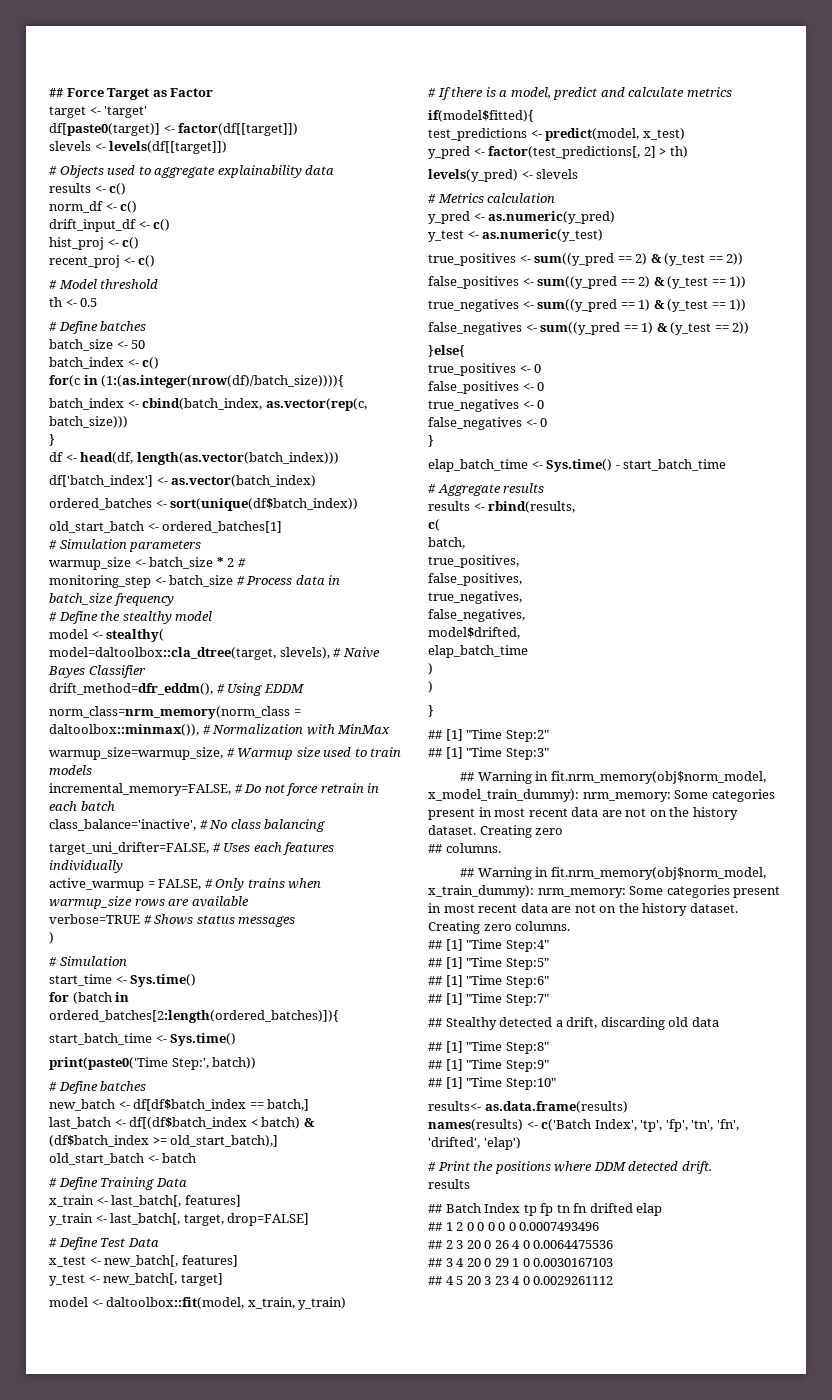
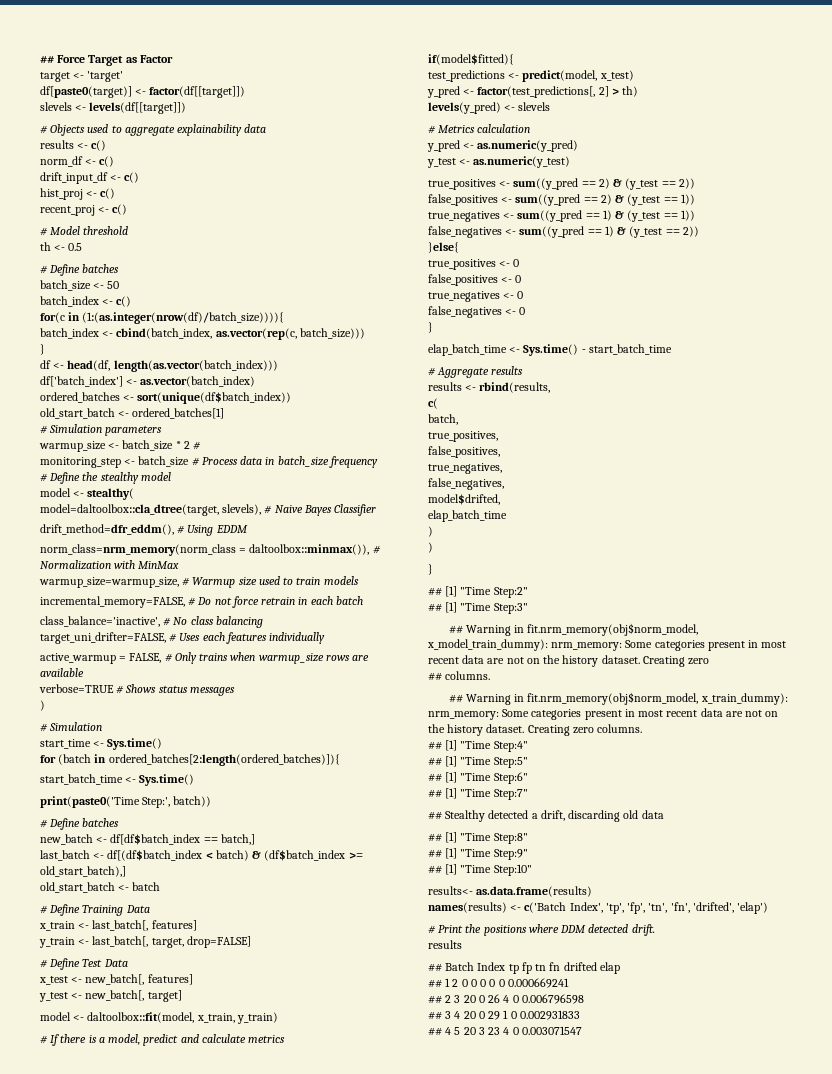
- ## 1 2 0 0 0 0 0 0.0007493496
+ ## 1 2 0 0 0 0 0 0.000669241
- ## 2 3 20 0 26 4 0 0.0064475536
+ ## 2 3 20 0 26 4 0 0.006796598
- ## 3 4 20 0 29 1 0 0.0030167103
+ ## 3 4 20 0 29 1 0 0.002931833
- ## 4 5 20 3 23 4 0 0.0029261112
+ ## 4 5 20 3 23 4 0 0.003071547

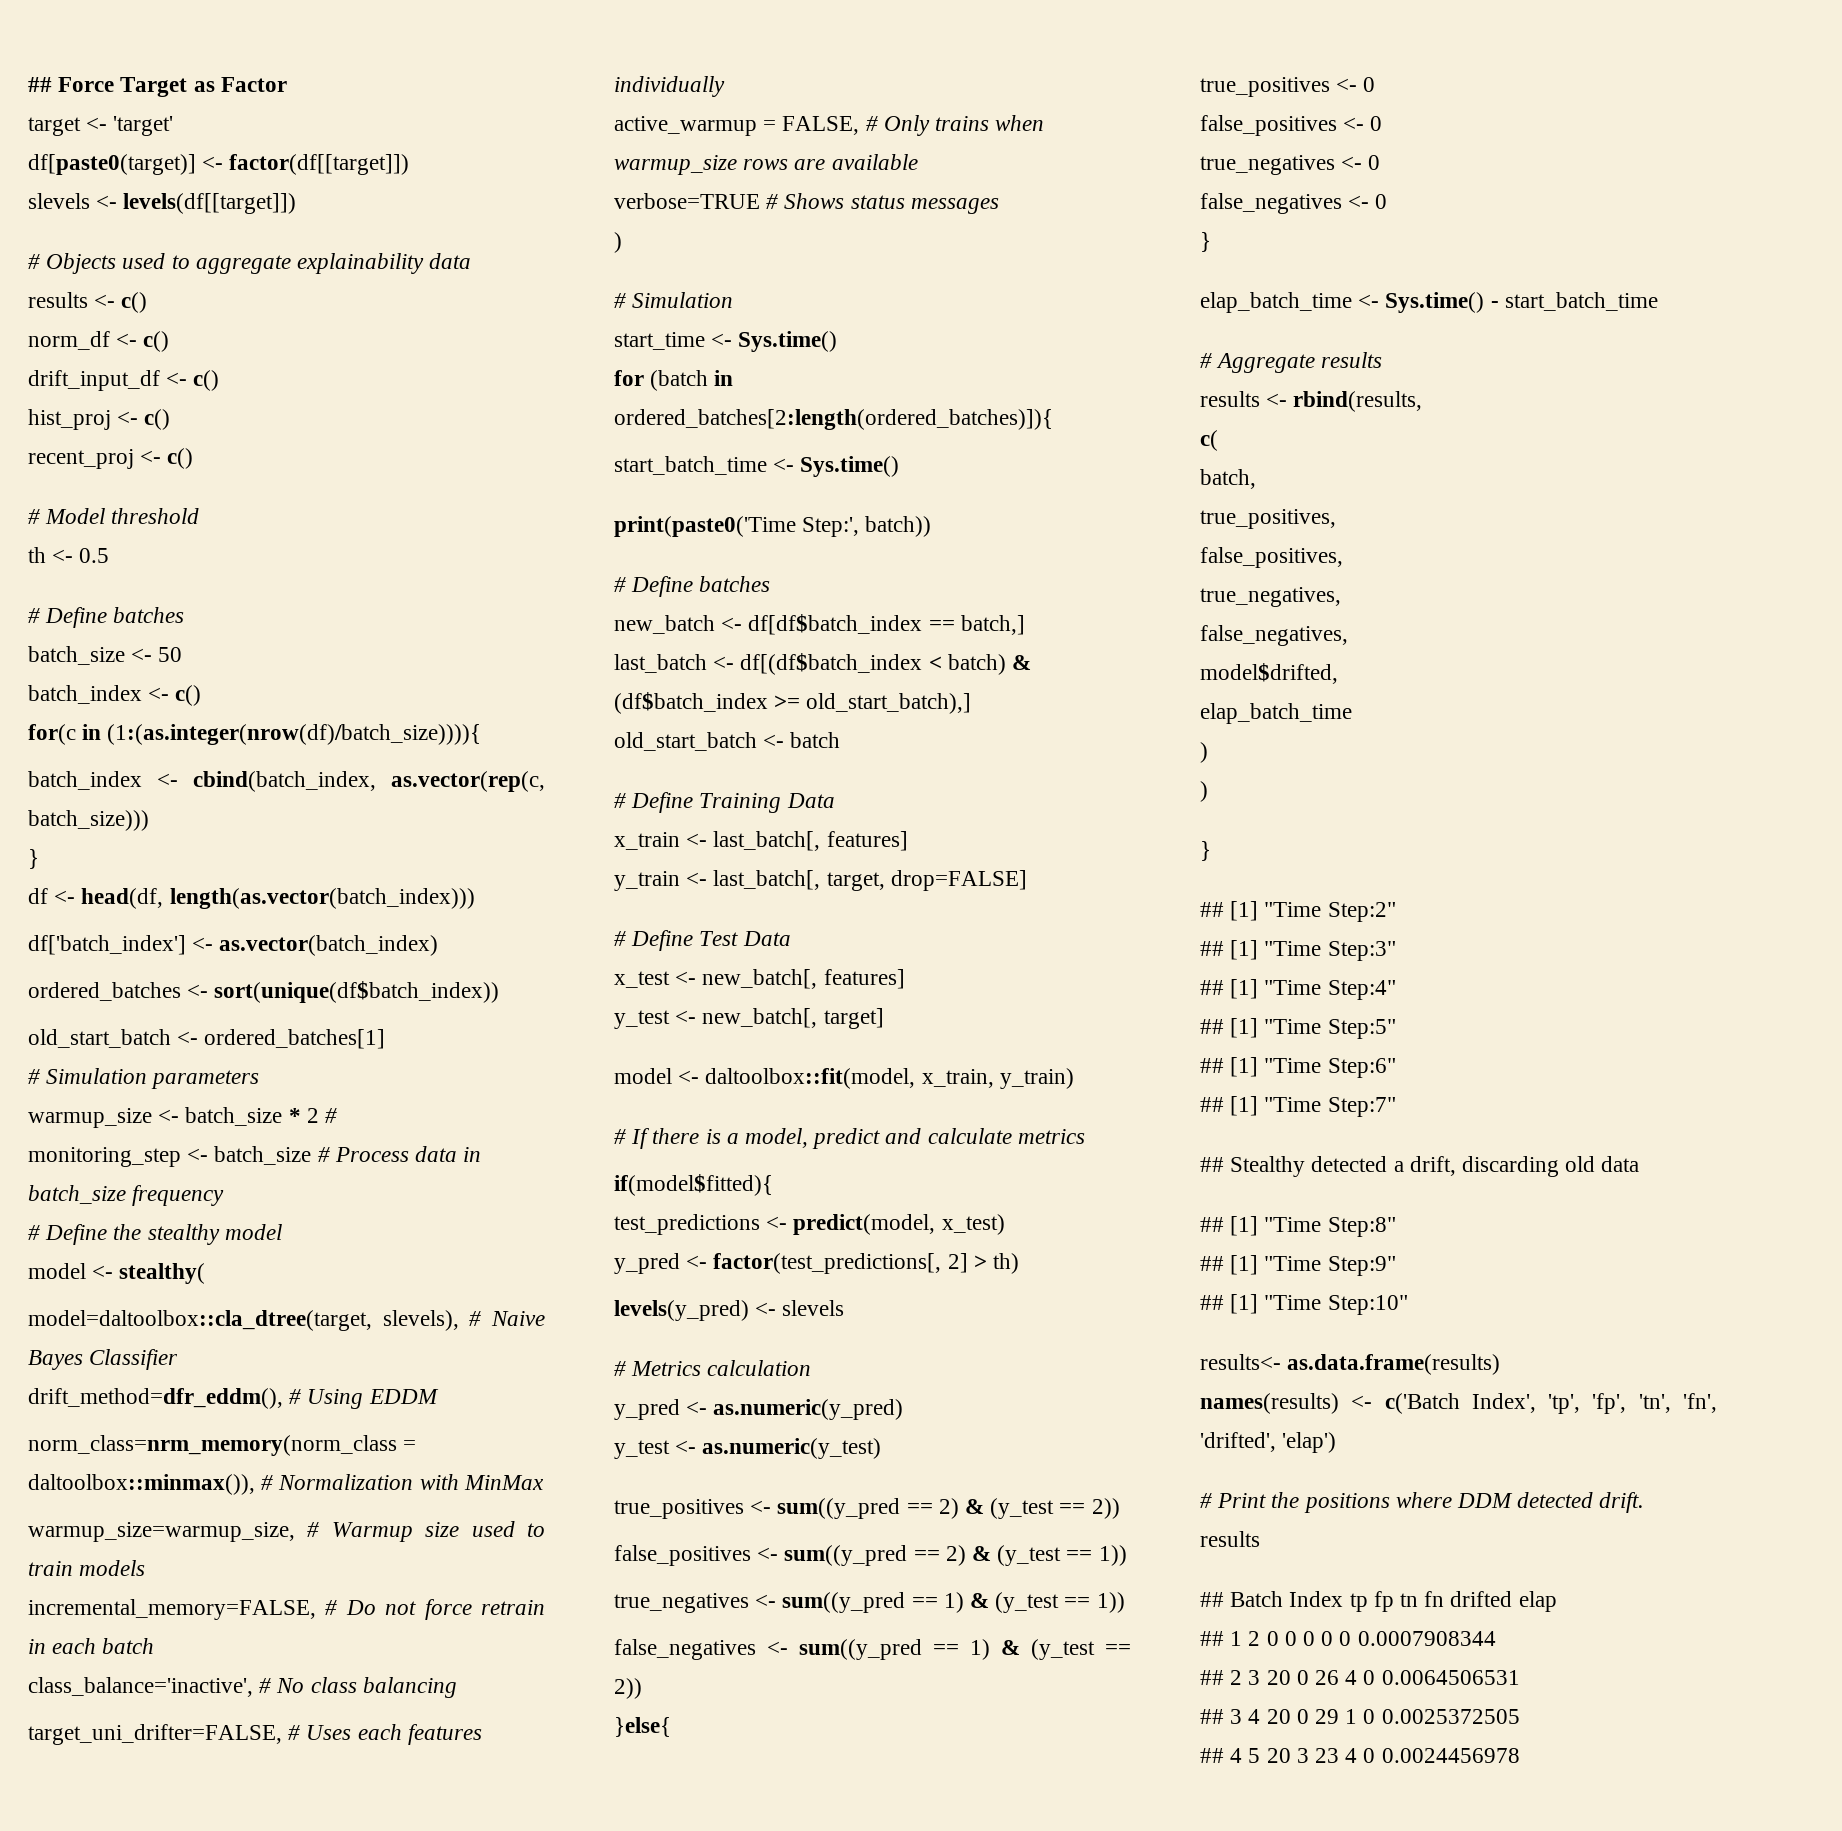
- ## Warning in fit.nrm_memory(obj$norm_model, x_model_train_dummy): nrm_memory: Some categories present in most recent data are not on the history dataset. Creating zero
- ## columns.
- ## Warning in fit.nrm_memory(obj$norm_model, x_train_dummy): nrm_memory: Some categories present in most recent data are not on the history dataset. Creating zero columns.
- ## 1 2 0 0 0 0 0 0.000669241
+ ## 1 2 0 0 0 0 0 0.0007908344
- ## 2 3 20 0 26 4 0 0.006796598
+ ## 2 3 20 0 26 4 0 0.0064506531
- ## 3 4 20 0 29 1 0 0.002931833
+ ## 3 4 20 0 29 1 0 0.0025372505
- ## 4 5 20 3 23 4 0 0.003071547
+ ## 4 5 20 3 23 4 0 0.0024456978

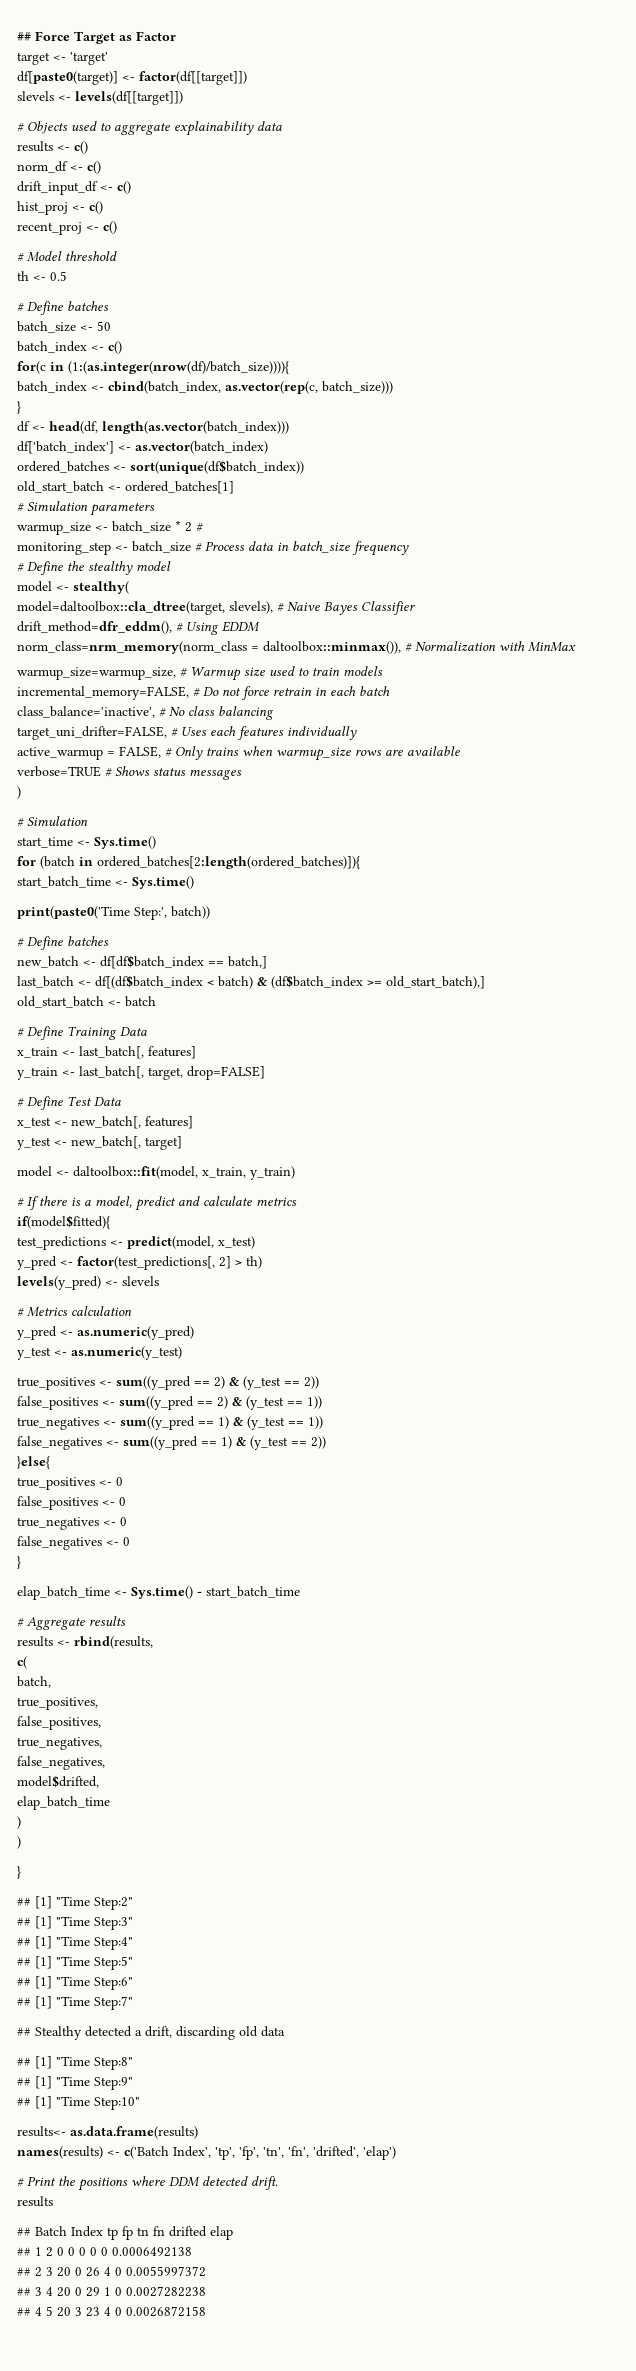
- ## 1 2 0 0 0 0 0 0.0007908344
+ ## 1 2 0 0 0 0 0 0.0006492138
- ## 2 3 20 0 26 4 0 0.0064506531
+ ## 2 3 20 0 26 4 0 0.0055997372
- ## 3 4 20 0 29 1 0 0.0025372505
+ ## 3 4 20 0 29 1 0 0.0027282238
- ## 4 5 20 3 23 4 0 0.0024456978
+ ## 4 5 20 3 23 4 0 0.0026872158

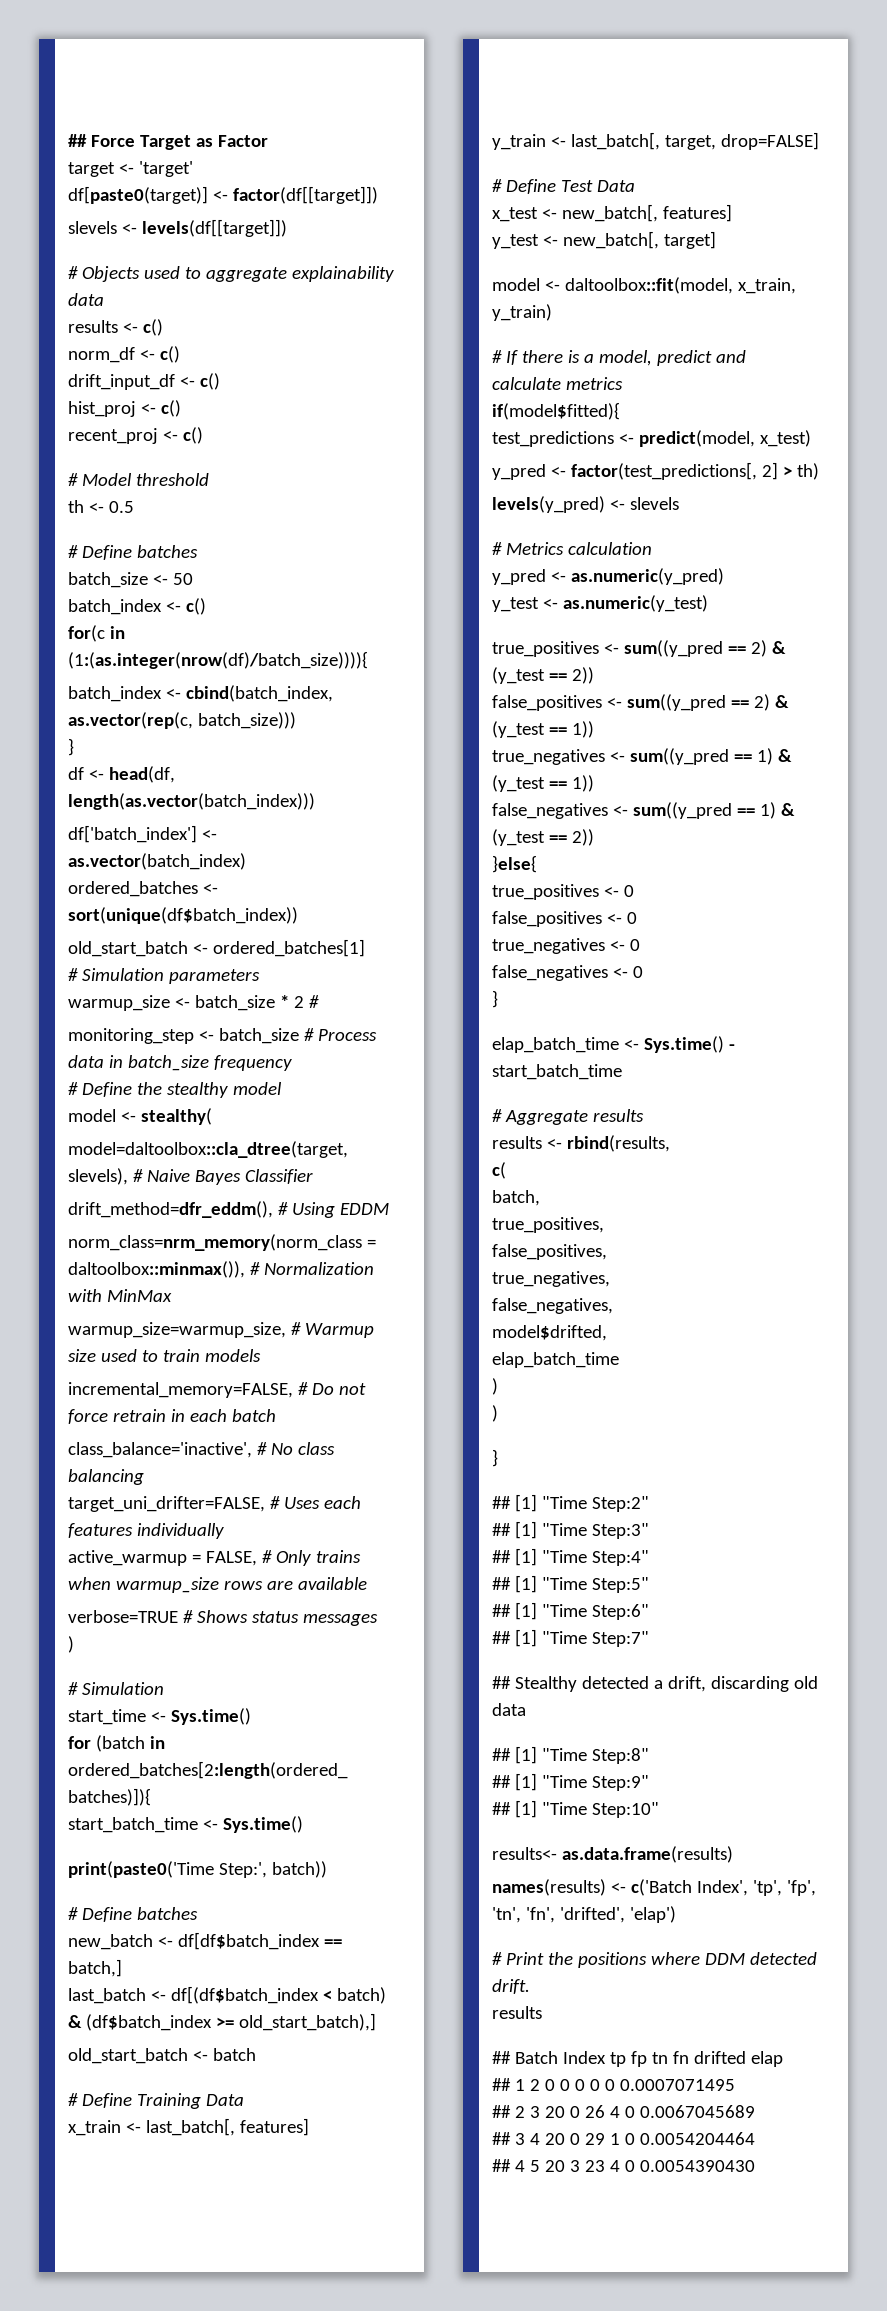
- ## 1 2 0 0 0 0 0 0.0006492138
+ ## 1 2 0 0 0 0 0 0.0007071495
- ## 2 3 20 0 26 4 0 0.0055997372
+ ## 2 3 20 0 26 4 0 0.0067045689
- ## 3 4 20 0 29 1 0 0.0027282238
+ ## 3 4 20 0 29 1 0 0.0054204464
- ## 4 5 20 3 23 4 0 0.0026872158
+ ## 4 5 20 3 23 4 0 0.0054390430

